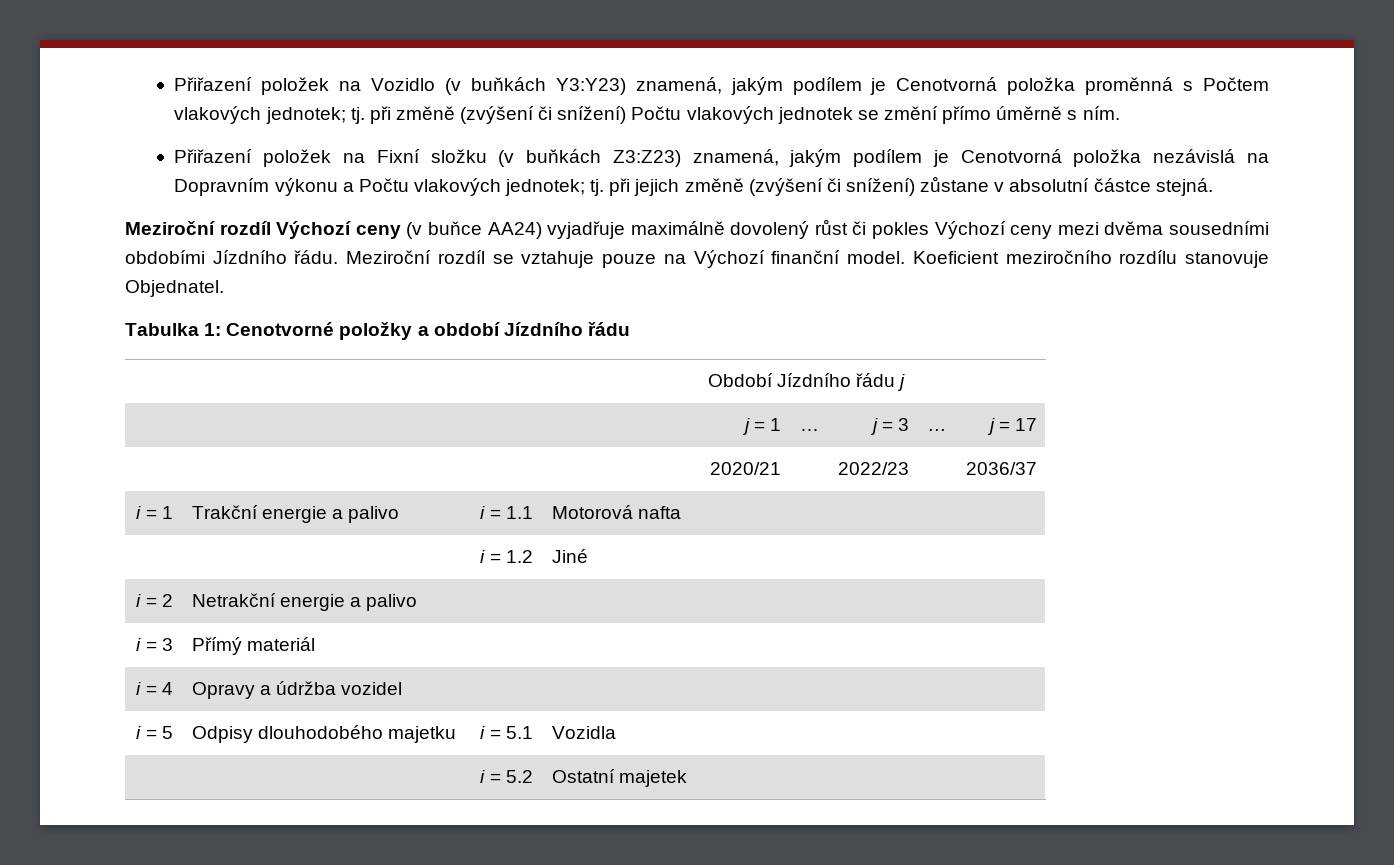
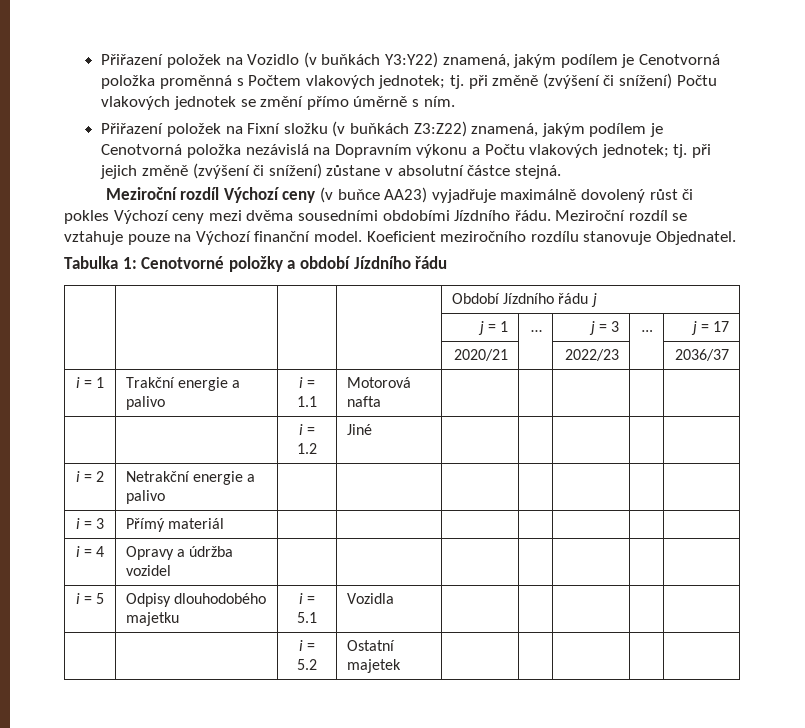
- Přiřazení položek na Vozidlo (v buňkách Y3:Y23) znamená, jakým podílem je Cenotvorná položka proměnná s Počtem vlakových jednotek; tj. při změně (zvýšení či snížení) Počtu vlakových jednotek se změní přímo úměrně s ním.
+ Přiřazení položek na Vozidlo (v buňkách Y3:Y22) znamená, jakým podílem je Cenotvorná položka proměnná s Počtem vlakových jednotek; tj. při změně (zvýšení či snížení) Počtu vlakových jednotek se změní přímo úměrně s ním.
- Přiřazení položek na Fixní složku (v buňkách Z3:Z23) znamená, jakým podílem je Cenotvorná položka nezávislá na Dopravním výkonu a Počtu vlakových jednotek; tj. při jejich změně (zvýšení či snížení) zůstane v absolutní částce stejná.
+ Přiřazení položek na Fixní složku (v buňkách Z3:Z22) znamená, jakým podílem je Cenotvorná položka nezávislá na Dopravním výkonu a Počtu vlakových jednotek; tj. při jejich změně (zvýšení či snížení) zůstane v absolutní částce stejná.
- Meziroční rozdíl Výchozí ceny (v buňce AA24) vyjadřuje maximálně dovolený růst či pokles Výchozí ceny mezi dvěma sousedními obdobími Jízdního řádu.
+ Meziroční rozdíl Výchozí ceny (v buňce AA23) vyjadřuje maximálně dovolený růst či pokles Výchozí ceny mezi dvěma sousedními obdobími Jízdního řádu.

